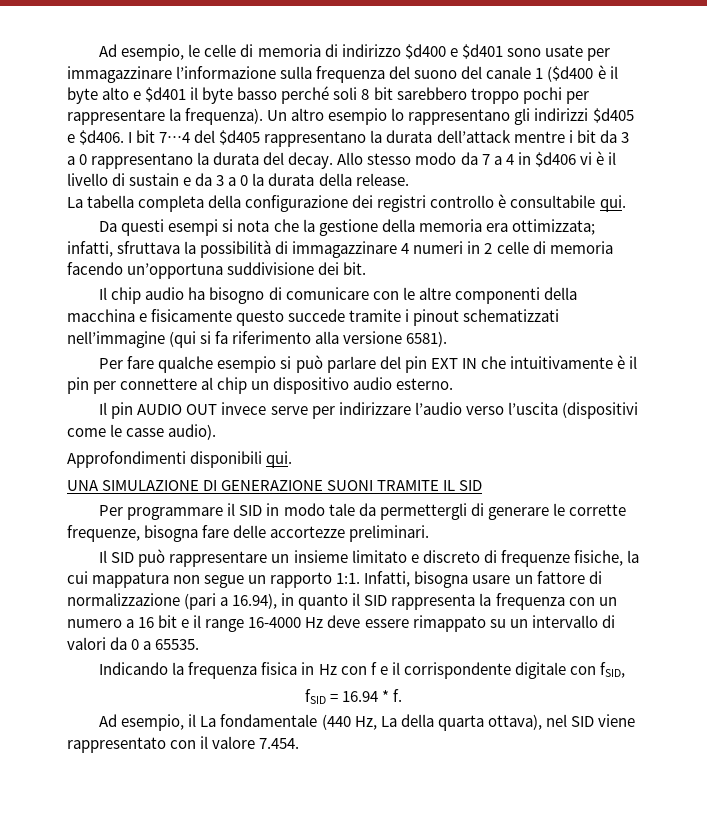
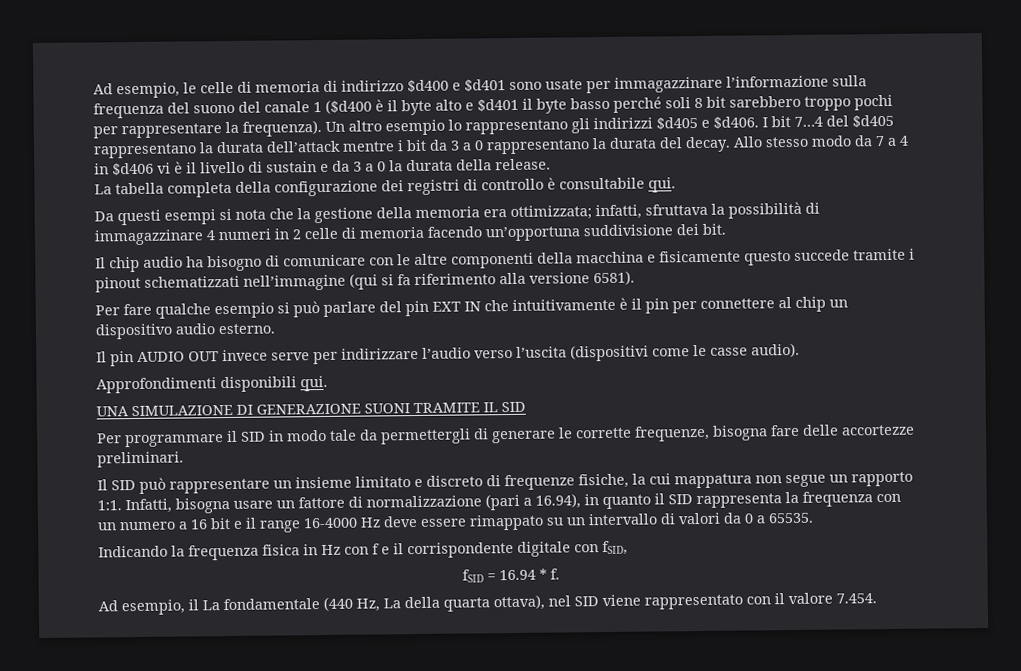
- La tabella completa della configurazione dei registri controllo è consultabile qui.
+ La tabella completa della configurazione dei registri di controllo è consultabile qui.

